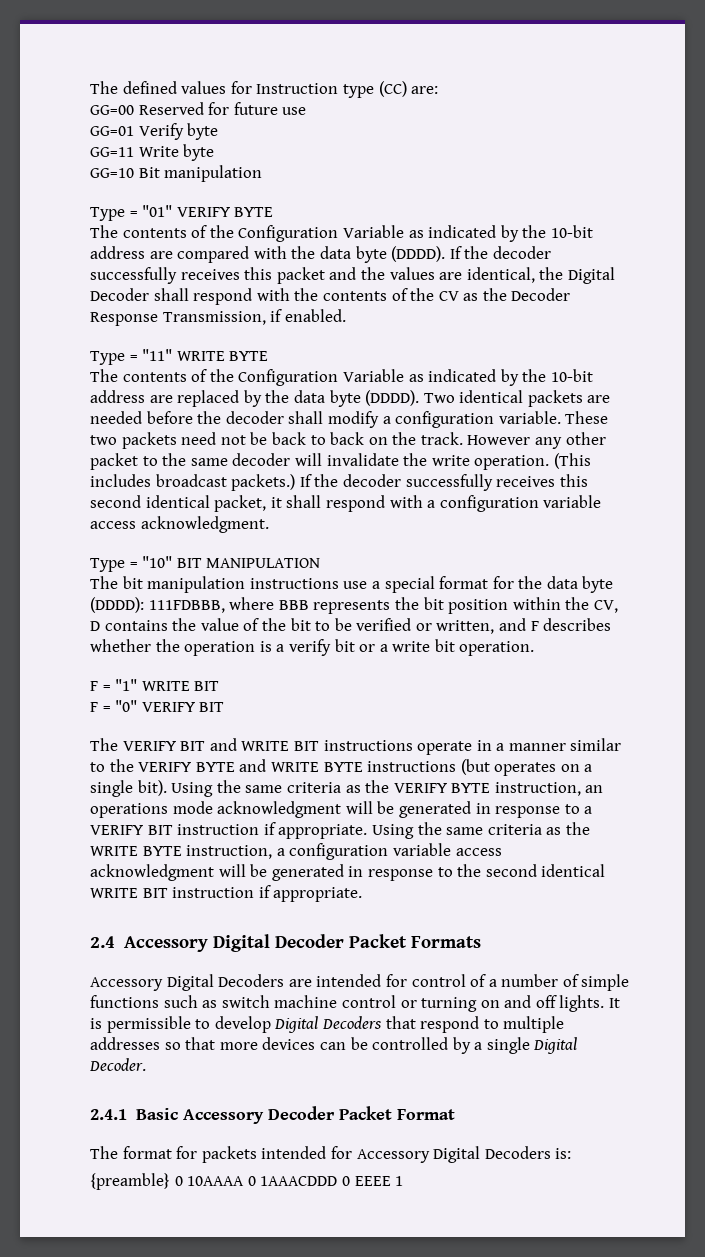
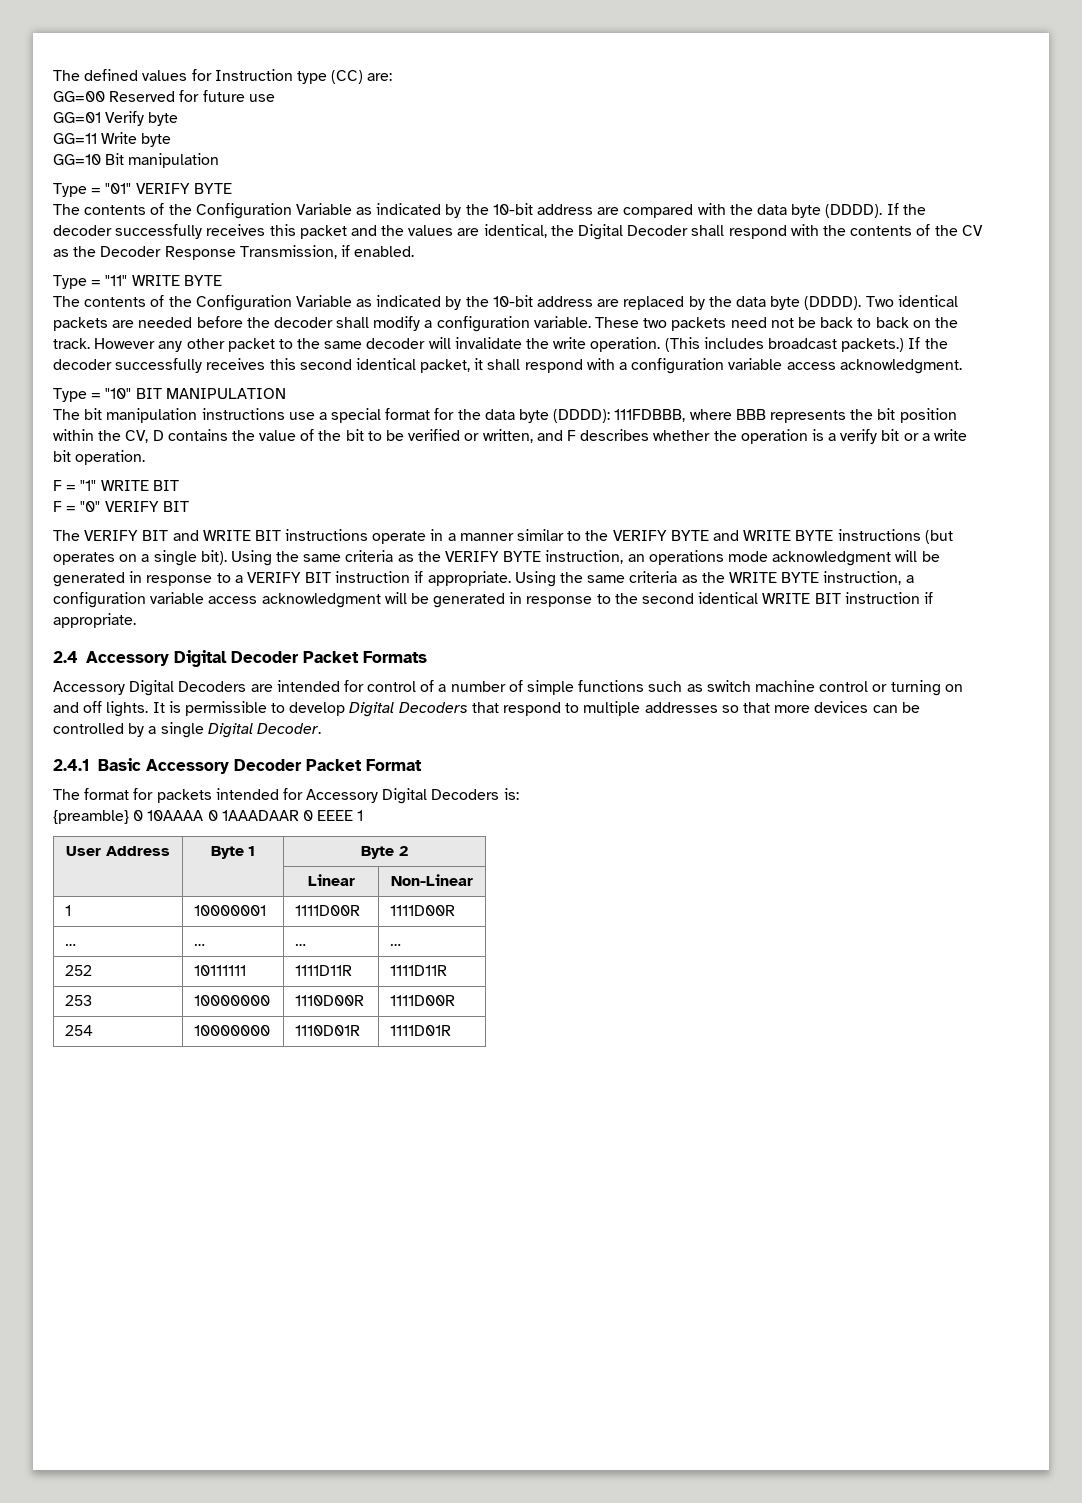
- {preamble} 0 10AAAA 0 1AAACDDD 0 EEEE 1
+ {preamble} 0 10AAAA 0 1AAADAAR 0 EEEE 1
+ User Address | Byte 1 | Byte 2
+ | | Linear | Non-Linear
+ 1 | 10000001 | 1111D00R | 1111D00R
+ … | … | … | …
+ 252 | 10111111 | 1111D11R | 1111D11R
+ 253 | 10000000 | 1110D00R | 1111D00R
+ 254 | 10000000 | 1110D01R | 1111D01R

